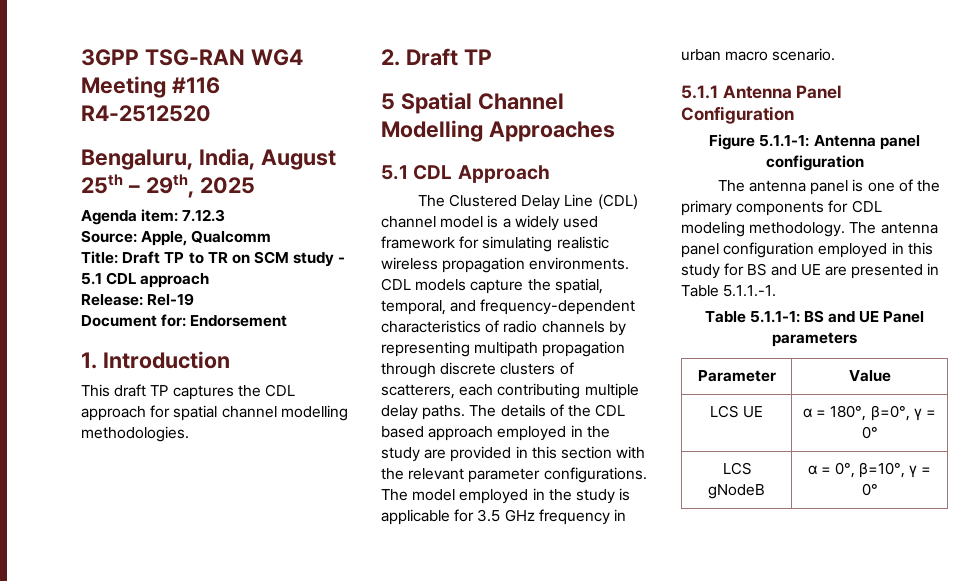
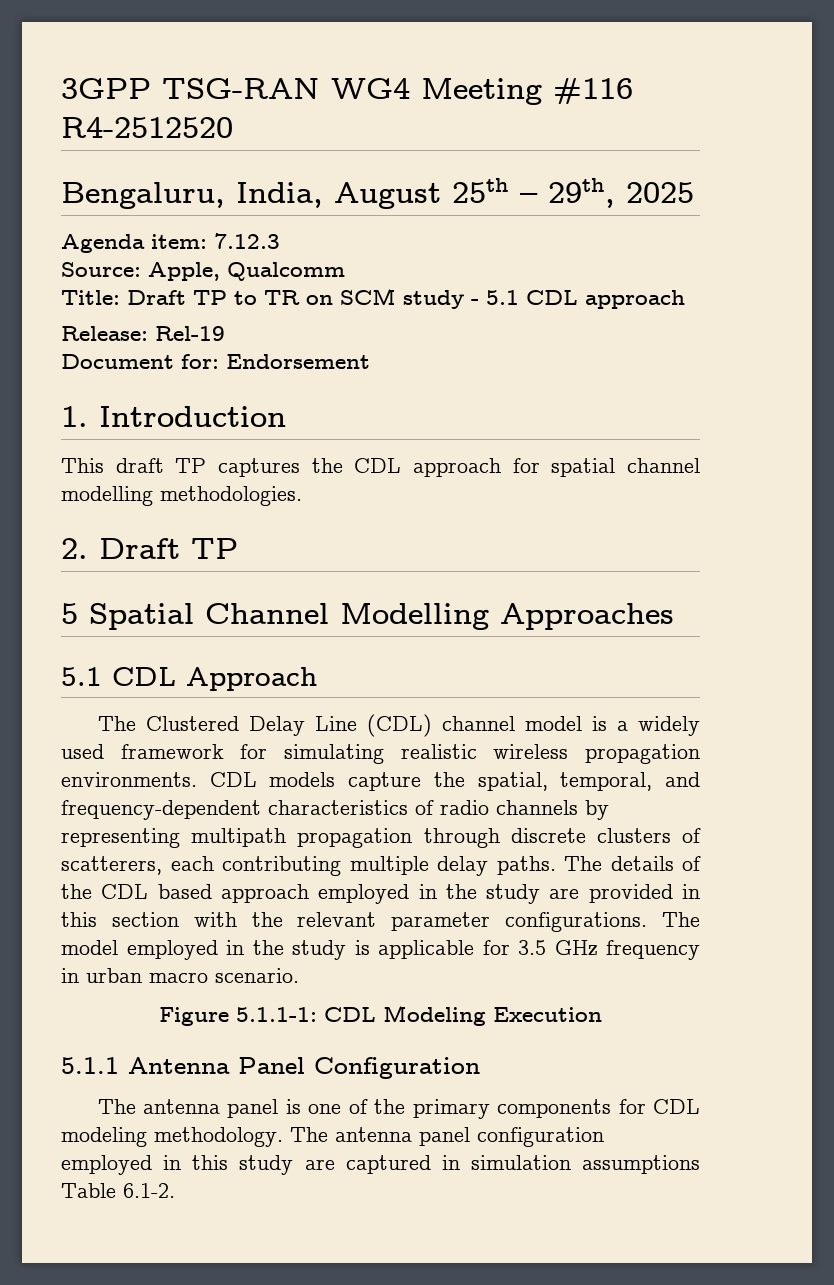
+ Figure 5.1.1-1: CDL Modeling Execution
- Figure 5.1.1-1: Antenna panel configuration
- The antenna panel configuration employed in this study for BS and UE are presented in Table 5.1.1.-1.
- Table 5.1.1-1: BS and UE Panel parameters
- Parameter | Value
- LCS UE | α = 180°, β=0°, γ = 0°
- LCS gNodeB | α = 0°, β=10°, γ = 0°
+ The antenna panel configuration employed in this study are captured in simulation assumptions Table 6.1-2.

